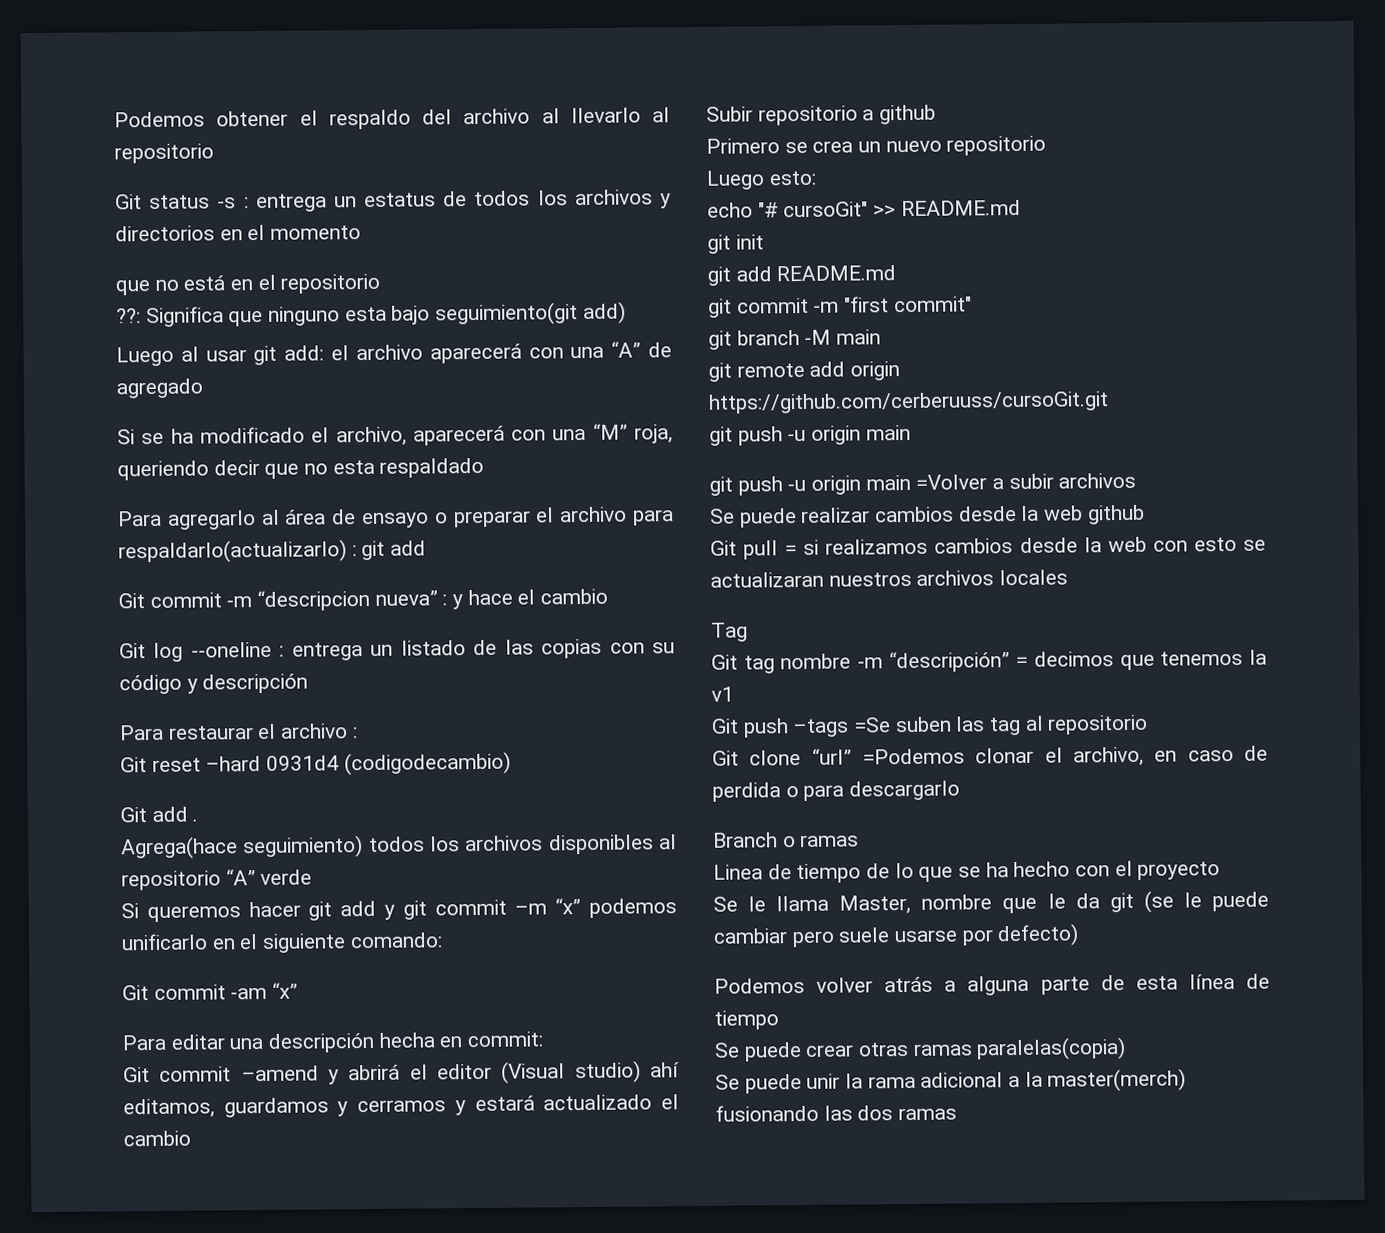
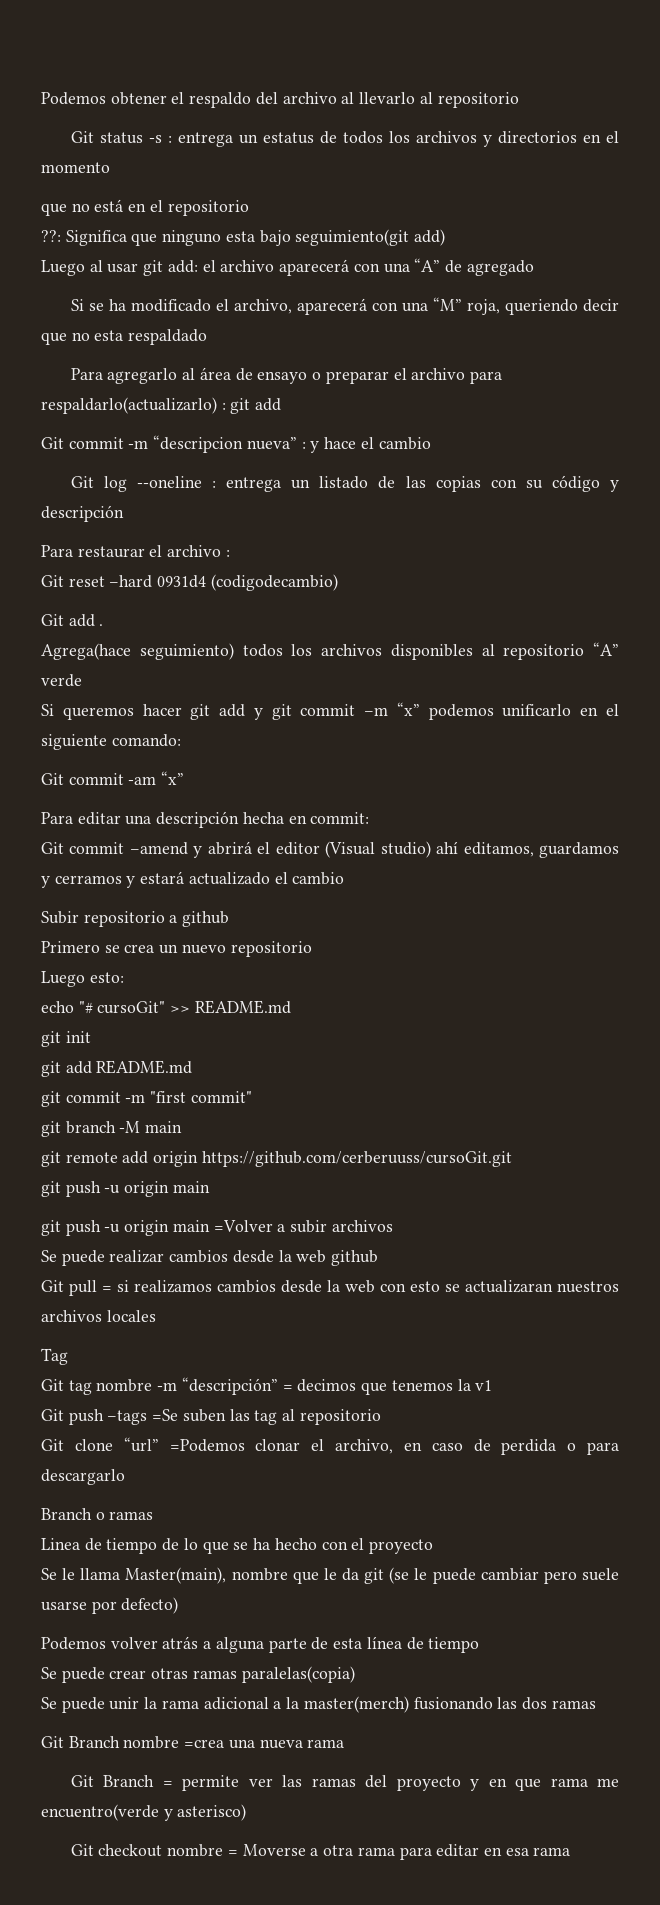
- Se le llama Master, nombre que le da git (se le puede cambiar pero suele usarse por defecto)
+ Se le llama Master(main), nombre que le da git (se le puede cambiar pero suele usarse por defecto)
+ Git Branch nombre =crea una nueva rama
+ Git Branch = permite ver las ramas del proyecto y en que rama me encuentro(verde y asterisco)
+ Git checkout nombre = Moverse a otra rama para editar en esa rama

